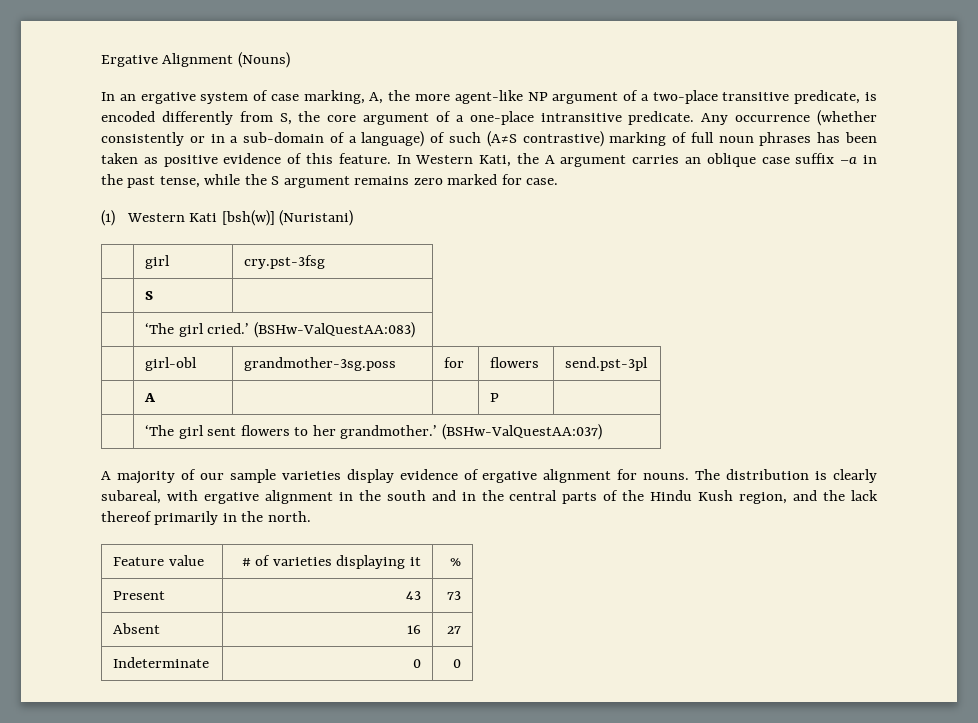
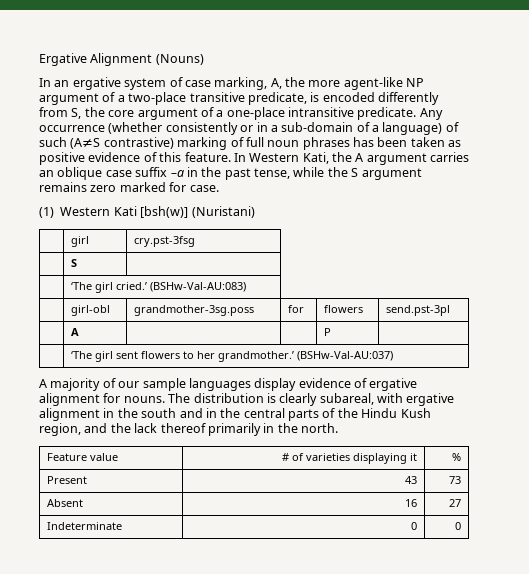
- | ‘The girl cried.’ (BSHw-ValQuestAA:083)
+ | ‘The girl cried.’ (BSHw-Val-AU:083)
- | ‘The girl sent flowers to her grandmother.’ (BSHw-ValQuestAA:037)
+ | ‘The girl sent flowers to her grandmother.’ (BSHw-Val-AU:037)
- A majority of our sample varieties display evidence of ergative alignment for nouns.
+ A majority of our sample languages display evidence of ergative alignment for nouns.

